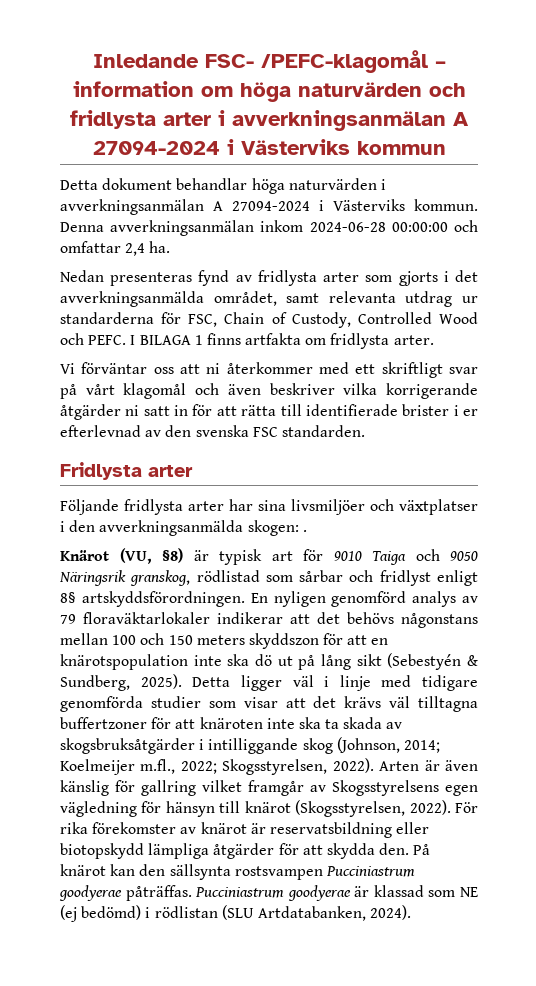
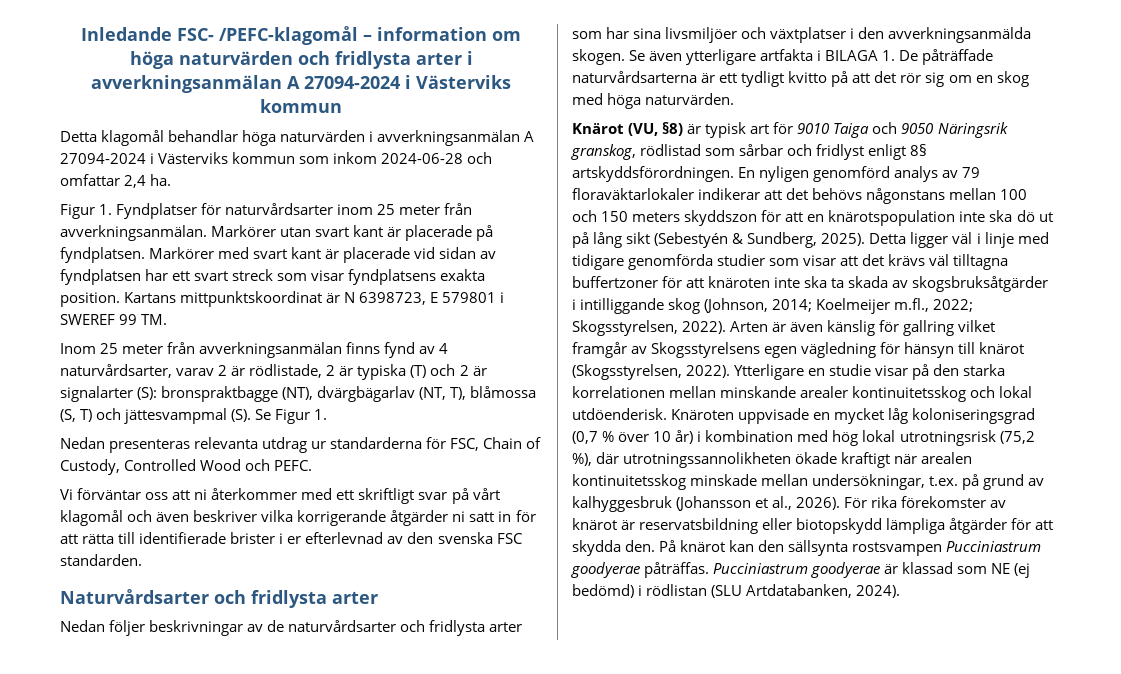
- Detta dokument behandlar höga naturvärden i avverkningsanmälan A 27094-2024 i Västerviks kommun. Denna avverkningsanmälan inkom 2024-06-28 00:00:00 och omfattar 2,4 ha.
+ Detta klagomål behandlar höga naturvärden i avverkningsanmälan A 27094-2024 i Västerviks kommun som inkom 2024-06-28 och omfattar 2,4 ha.
- Nedan presenteras fynd av fridlysta arter som gjorts i det avverkningsanmälda området, samt relevanta utdrag ur standarderna för FSC, Chain of Custody, Controlled Wood och PEFC. I BILAGA 1 finns artfakta om fridlysta arter.
+ Figur 1. Fyndplatser för naturvårdsarter inom 25 meter från avverkningsanmälan. Markörer utan svart kant är placerade på fyndplatsen. Markörer med svart kant är placerade vid sidan av fyndplatsen har ett svart streck som visar fyndplatsens exakta position. Kartans mittpunktskoordinat är N 6398723, E 579801 i SWEREF 99 TM.
+ Inom 25 meter från avverkningsanmälan finns fynd av 4 naturvårdsarter, varav 2 är rödlistade, 2 är typiska (T) och 2 är signalarter (S): bronspraktbagge (NT), dvärgbägarlav (NT, T), blåmossa (S, T) och jättesvampmal (S). Se Figur 1.
+ Nedan presenteras relevanta utdrag ur standarderna för FSC, Chain of Custody, Controlled Wood och PEFC.
- Fridlysta arter
- Följande fridlysta arter har sina livsmiljöer och växtplatser i den avverkningsanmälda skogen: .
+ Naturvårdsarter och fridlysta arter
+ Nedan följer beskrivningar av de naturvårdsarter och fridlysta arter som har sina livsmiljöer och växtplatser i den avverkningsanmälda skogen. Se även ytterligare artfakta i BILAGA 1. De påträffade naturvårdsarterna är ett tydligt kvitto på att det rör sig om en skog med höga naturvärden.
+ Ytterligare en studie visar på den starka korrelationen mellan minskande arealer kontinuitetsskog och lokal utdöenderisk. Knäroten uppvisade en mycket låg koloniseringsgrad (0,7 % över 10 år) i kombination med hög lokal utrotningsrisk (75,2 %), där utrotningssannolikheten ökade kraftigt när arealen kontinuitetsskog minskade mellan undersökningar, t.ex. på grund av kalhyggesbruk (Johansson et al., 2026).

